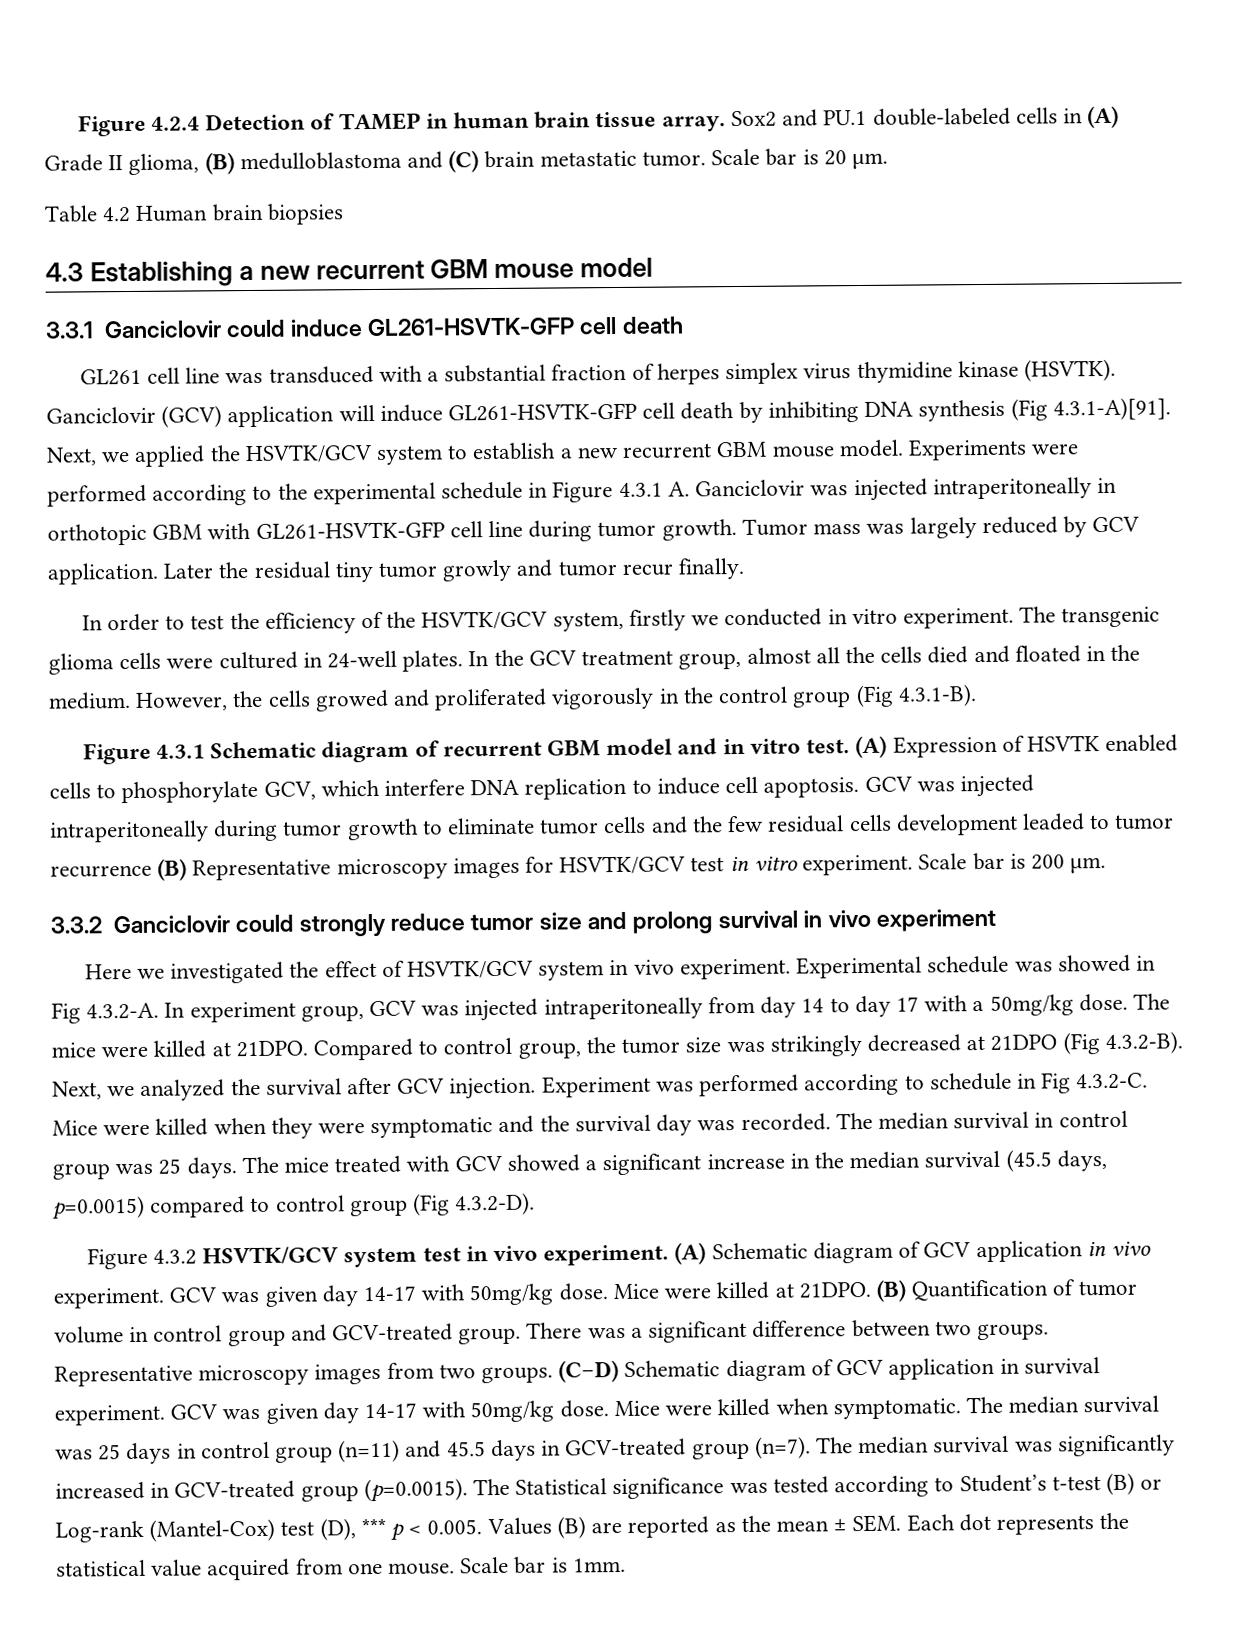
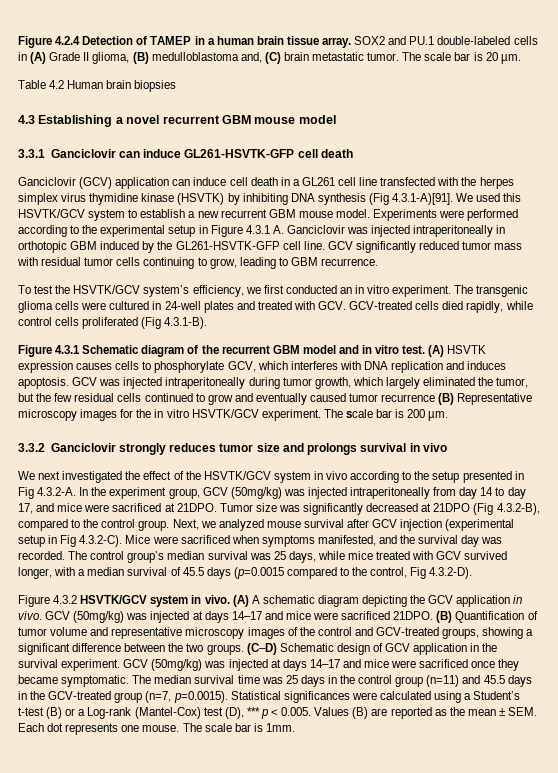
- Figure 4.2.4 Detection of TAMEP in human brain tissue array.
+ Figure 4.2.4 Detection of TAMEP in a human brain tissue array.
- Sox2 and PU.1 double-labeled cells in (A) Grade II glioma, (B) medulloblastoma and (C) brain metastatic tumor.
+ SOX2 and PU.1 double-labeled cells in (A) Grade II glioma, (B) medulloblastoma and, (C) brain metastatic tumor.
- Scale bar is 20 µm.
+ The scale bar is 20 µm.
- 4.3 Establishing a new recurrent GBM mouse model
+ 4.3 Establishing a novel recurrent GBM mouse model
- 3.3.1 Ganciclovir could induce GL261-HSVTK-GFP cell death
+ 3.3.1 Ganciclovir can induce GL261-HSVTK-GFP cell death
- GL261 cell line was transduced with a substantial fraction of herpes simplex virus thymidine kinase (HSVTK). Ganciclovir (GCV) application will induce GL261-HSVTK-GFP cell death by inhibiting DNA synthesis (Fig 4.3.1-A)[91]. Next, we applied the HSVTK/GCV system to establish a new recurrent GBM mouse model.
+ Ganciclovir (GCV) application can induce cell death in a GL261 cell line transfected with the herpes simplex virus thymidine kinase (HSVTK) by inhibiting DNA synthesis (Fig 4.3.1-A)[91]. We used this HSVTK/GCV system to establish a new recurrent GBM mouse model.
- Experiments were performed according to the experimental schedule in Figure 4.3.1 A. Ganciclovir was injected intraperitoneally in orthotopic GBM with GL261-HSVTK-GFP cell line during tumor growth. Tumor mass was largely reduced by GCV application. Later the residual tiny tumor growly and tumor recur finally.
- In order to test the efficiency of the HSVTK/GCV system, firstly we conducted in vitro experiment.
+ Experiments were performed according to the experimental setup in Figure 4.3.1 A. Ganciclovir was injected intraperitoneally in orthotopic GBM induced by the GL261-HSVTK-GFP cell line. GCV significantly reduced tumor mass with residual tumor cells continuing to grow, leading to GBM recurrence.
+ To test the HSVTK/GCV system’s efficiency, we first conducted an in vitro experiment.
- The transgenic glioma cells were cultured in 24-well plates. In the GCV treatment group, almost all the cells died and floated in the medium. However, the cells growed and proliferated vigorously in the control group (Fig 4.3.1-B).
+ The transgenic glioma cells were cultured in 24-well plates and treated with GCV. GCV-treated cells died rapidly, while control cells proliferated (Fig 4.3.1-B).
- Figure 4.3.1 Schematic diagram of recurrent GBM model and in vitro test.
+ Figure 4.3.1 Schematic diagram of the recurrent GBM model and in vitro test.
- (A) Expression of HSVTK enabled cells to phosphorylate GCV, which interfere DNA replication to induce cell apoptosis.
+ (A) HSVTK expression causes cells to phosphorylate GCV, which interferes with DNA replication and induces apoptosis.
- GCV was injected intraperitoneally during tumor growth to eliminate tumor cells and the few residual cells development leaded to tumor recurrence (B) Representative microscopy images for HSVTK/GCV test in vitro experiment. Scale bar is 200 µm.
+ GCV was injected intraperitoneally during tumor growth, which largely eliminated the tumor, but the few residual cells continued to grow and eventually caused tumor recurrence (B) Representative microscopy images for the in vitro HSVTK/GCV experiment. The scale bar is 200 µm.
- 3.3.2 Ganciclovir could strongly reduce tumor size and prolong survival in vivo experiment
- Here we investigated the effect of HSVTK/GCV system in vivo experiment. Experimental schedule was showed in Fig 4.3.2-A. In experiment group, GCV was injected intraperitoneally from day 14 to day 17 with a 50mg/kg dose. The mice were killed at 21DPO. Compared to control group, the tumor size was strikingly decreased at 21DPO (Fig 4.3.2-B). Next, we analyzed the survival after GCV injection. Experiment was performed according to schedule in Fig 4.3.2-C. Mice were killed when they were symptomatic and the survival day was recorded.
+ 3.3.2 Ganciclovir strongly reduces tumor size and prolongs survival in vivo
+ We next investigated the effect of the HSVTK/GCV system in vivo according to the setup presented in Fig 4.3.2-A. In the experiment group, GCV (50mg/kg) was injected intraperitoneally from day 14 to day 17, and mice were sacrificed at 21DPO. Tumor size was significantly decreased at 21DPO (Fig 4.3.2-B), compared to the control group. Next, we analyzed mouse survival after GCV injection (experimental setup in Fig 4.3.2-C). Mice were sacrificed when symptoms manifested, and the survival day was recorded.
- The median survival in control group was 25 days. The mice treated with GCV showed a significant increase in the median survival (45.5 days, p=0.0015) compared to control group (Fig 4.3.2-D).
+ The control group’s median survival was 25 days, while mice treated with GCV survived longer, with a median survival of 45.5 days (p=0.0015 compared to the control, Fig 4.3.2-D).
- Figure 4.3.2 HSVTK/GCV system test in vivo experiment. (A) Schematic diagram of GCV application in vivo experiment. GCV was given day 14-17 with 50mg/kg dose. Mice were killed at 21DPO.
+ Figure 4.3.2 HSVTK/GCV system in vivo. (A) A schematic diagram depicting the GCV application in vivo. GCV (50mg/kg) was injected at days 14–17 and mice were sacrificed 21DPO.
- (B) Quantification of tumor volume in control group and GCV-treated group. There was a significant difference between two groups. Representative microscopy images from two groups.
+ (B) Quantification of tumor volume and representative microscopy images of the control and GCV-treated groups, showing a significant difference between the two groups.
- (C–D) Schematic diagram of GCV application in survival experiment.
+ (C–D) Schematic design of GCV application in the survival experiment.
- GCV was given day 14-17 with 50mg/kg dose. Mice were killed when symptomatic.
+ GCV (50mg/kg) was injected at days 14–17 and mice were sacrificed once they became symptomatic.
- The median survival was 25 days in control group (n=11) and 45.5 days in GCV-treated group (n=7). The median survival was significantly increased in GCV-treated group (p=0.0015). The Statistical significance was tested according to Student’s t-test (B) or Log-rank (Mantel-Cox) test (D), *** p < 0.005. Values (B) are reported as the mean ± SEM. Each dot represents the statistical value acquired from one mouse. Scale bar is 1mm.
+ The median survival time was 25 days in the control group (n=11) and 45.5 days in the GCV-treated group (n=7, p=0.0015). Statistical significances were calculated using a Student’s t-test (B) or a Log-rank (Mantel-Cox) test (D), *** p < 0.005. Values (B) are reported as the mean ± SEM. Each dot represents one mouse. The scale bar is 1mm.

